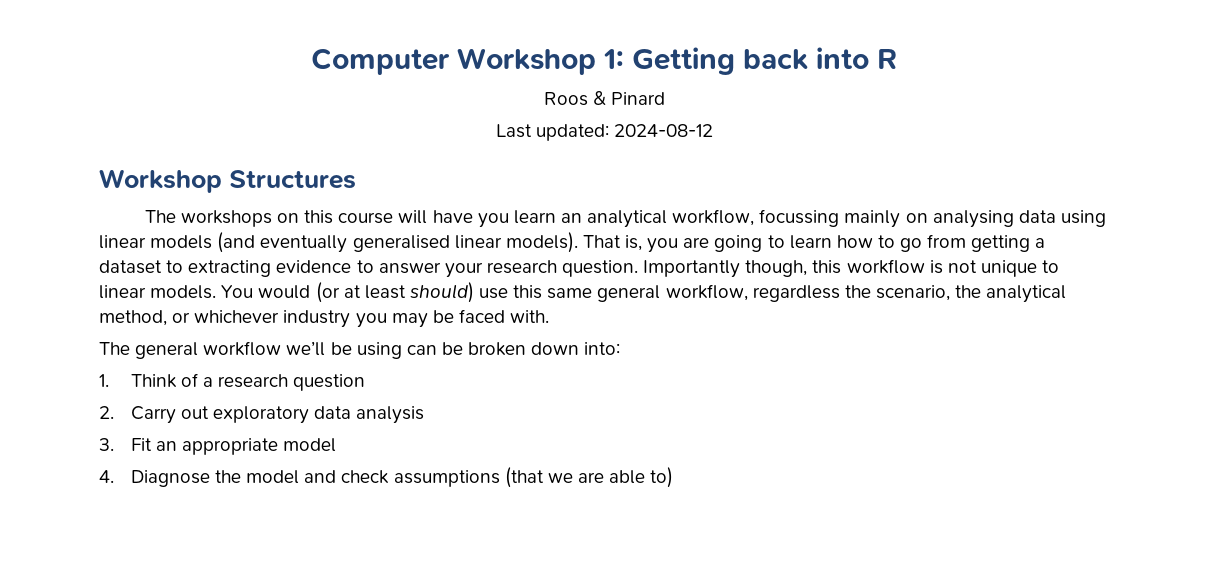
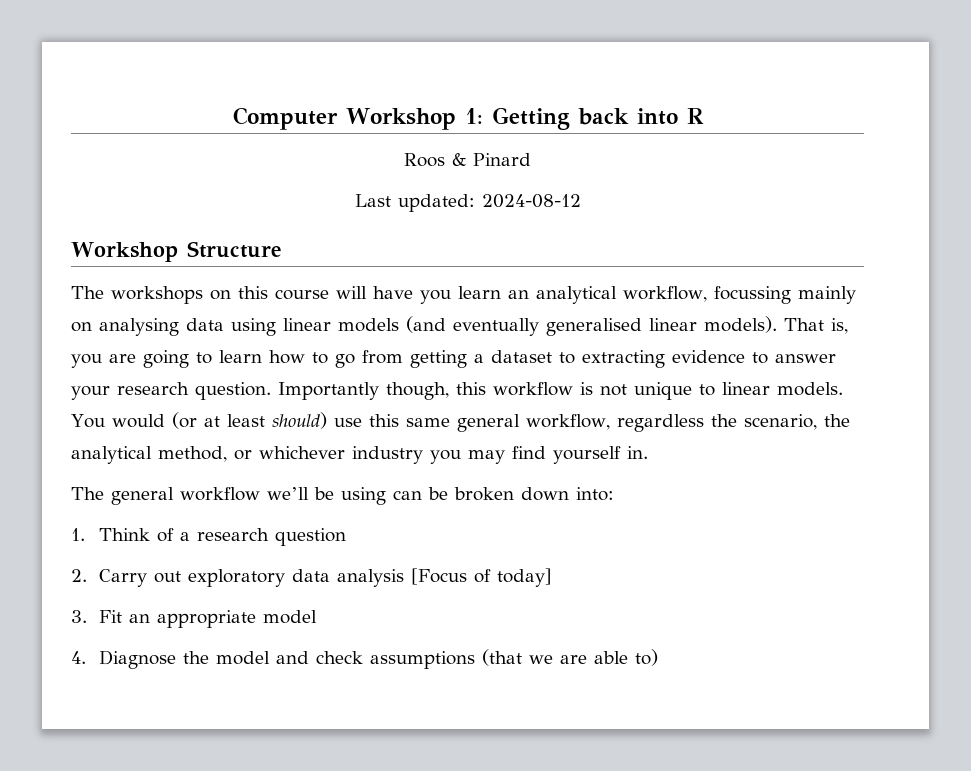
- Workshop Structures
+ Workshop Structure
- You would (or at least should) use this same general workflow, regardless the scenario, the analytical method, or whichever industry you may be faced with.
+ You would (or at least should) use this same general workflow, regardless the scenario, the analytical method, or whichever industry you may find yourself in.
- 2. Carry out exploratory data analysis
+ 2. Carry out exploratory data analysis [Focus of today]

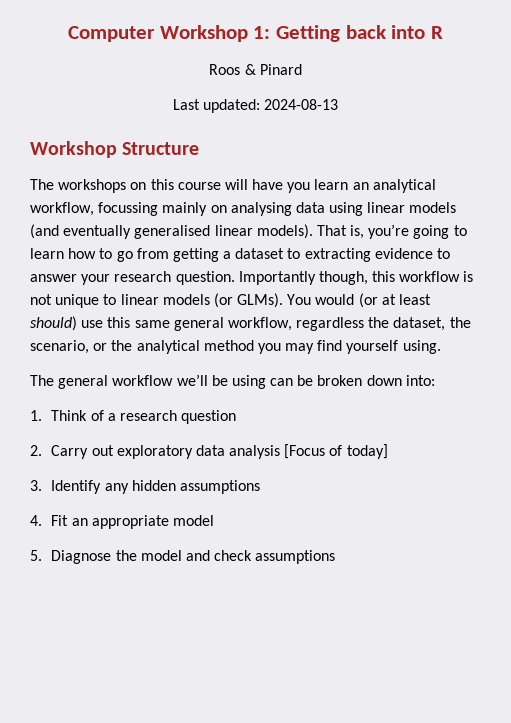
- Last updated: 2024-08-12
+ Last updated: 2024-08-13
- That is, you are going to learn how to go from getting a dataset to extracting evidence to answer your research question.
+ That is, you’re going to learn how to go from getting a dataset to extracting evidence to answer your research question.
- Importantly though, this workflow is not unique to linear models.
+ Importantly though, this workflow is not unique to linear models (or GLMs).
- You would (or at least should) use this same general workflow, regardless the scenario, the analytical method, or whichever industry you may find yourself in.
+ You would (or at least should) use this same general workflow, regardless the dataset, the scenario, or the analytical method you may find yourself using.
- 3. Fit an appropriate model
+ 3. Identify any hidden assumptions
+ 4. Fit an appropriate model
- 4. Diagnose the model and check assumptions (that we are able to)
+ 5. Diagnose the model and check assumptions

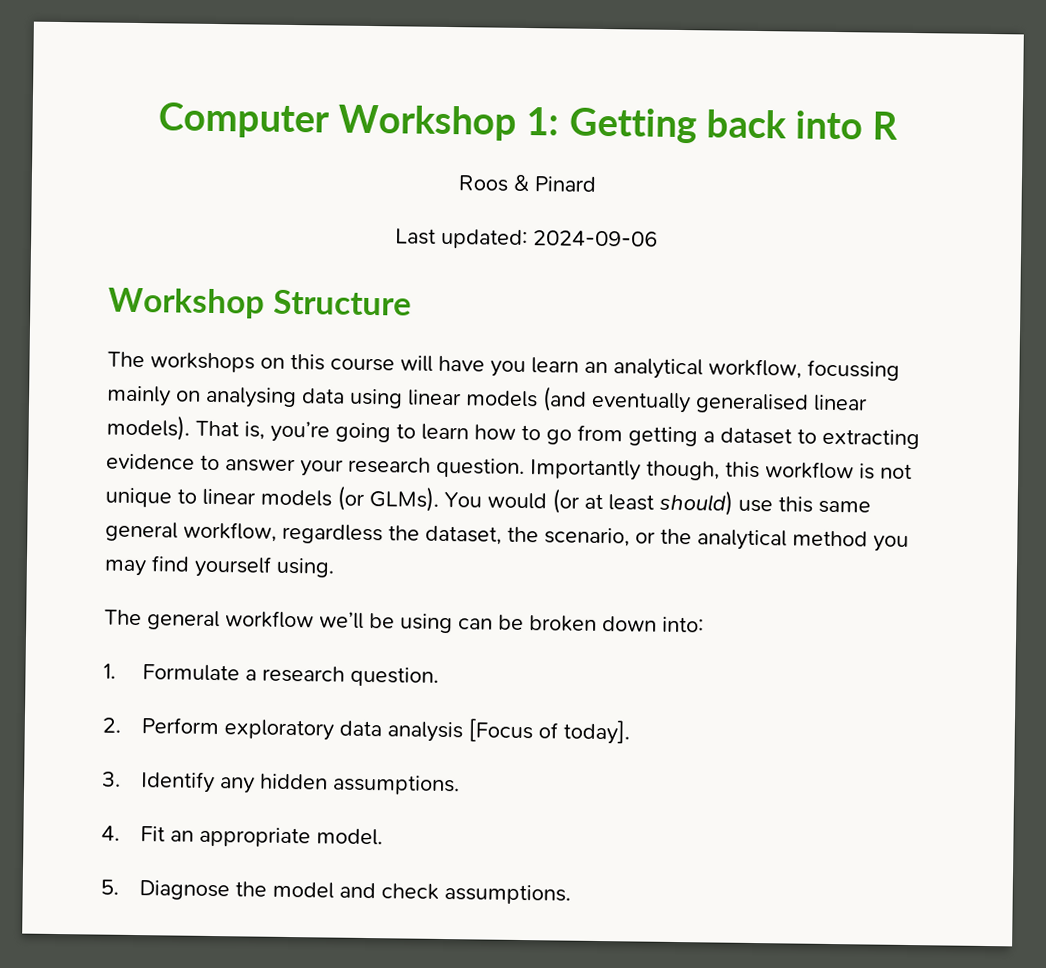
- Last updated: 2024-08-13
+ Last updated: 2024-09-06
- 1. Think of a research question
+ 1. Formulate a research question.
- 2. Carry out exploratory data analysis [Focus of today]
+ 2. Perform exploratory data analysis [Focus of today].
- 3. Identify any hidden assumptions
+ 3. Identify any hidden assumptions.
- 4. Fit an appropriate model
+ 4. Fit an appropriate model.
- 5. Diagnose the model and check assumptions
+ 5. Diagnose the model and check assumptions.

